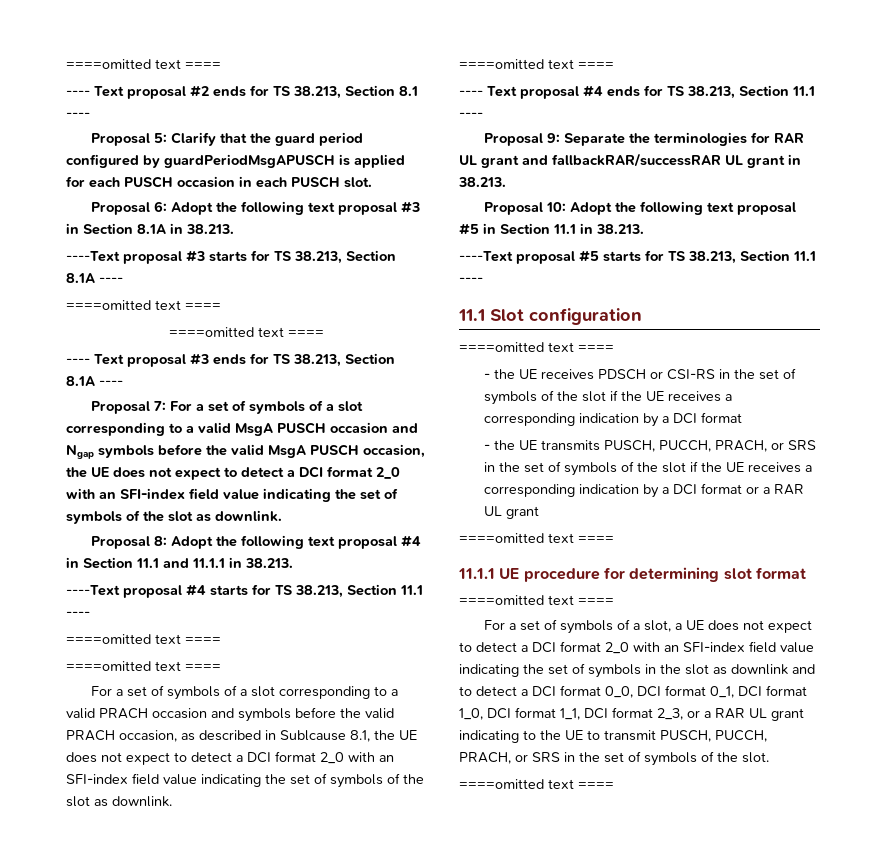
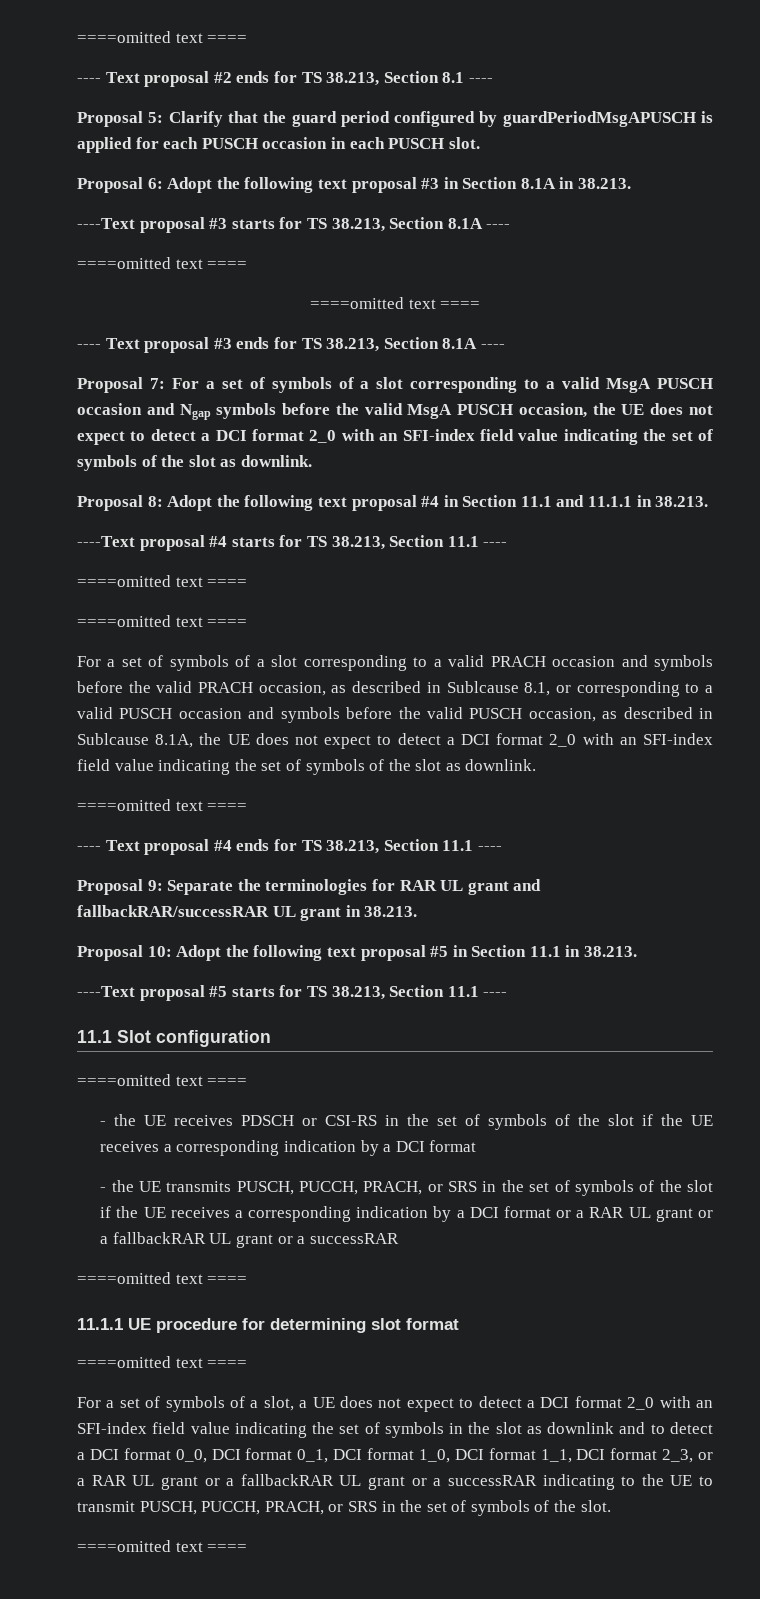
- For a set of symbols of a slot corresponding to a valid PRACH occasion and symbols before the valid PRACH occasion, as described in Sublcause 8.1, the UE does not expect to detect a DCI format 2_0 with an SFI-index field value indicating the set of symbols of the slot as downlink.
+ For a set of symbols of a slot corresponding to a valid PRACH occasion and symbols before the valid PRACH occasion, as described in Sublcause 8.1, or corresponding to a valid PUSCH occasion and symbols before the valid PUSCH occasion, as described in Sublcause 8.1A, the UE does not expect to detect a DCI format 2_0 with an SFI-index field value indicating the set of symbols of the slot as downlink.
- - the UE transmits PUSCH, PUCCH, PRACH, or SRS in the set of symbols of the slot if the UE receives a corresponding indication by a DCI format or a RAR UL grant
+ - the UE transmits PUSCH, PUCCH, PRACH, or SRS in the set of symbols of the slot if the UE receives a corresponding indication by a DCI format or a RAR UL grant or a fallbackRAR UL grant or a successRAR
- For a set of symbols of a slot, a UE does not expect to detect a DCI format 2_0 with an SFI-index field value indicating the set of symbols in the slot as downlink and to detect a DCI format 0_0, DCI format 0_1, DCI format 1_0, DCI format 1_1, DCI format 2_3, or a RAR UL grant indicating to the UE to transmit PUSCH, PUCCH, PRACH, or SRS in the set of symbols of the slot.
+ For a set of symbols of a slot, a UE does not expect to detect a DCI format 2_0 with an SFI-index field value indicating the set of symbols in the slot as downlink and to detect a DCI format 0_0, DCI format 0_1, DCI format 1_0, DCI format 1_1, DCI format 2_3, or a RAR UL grant or a fallbackRAR UL grant or a successRAR indicating to the UE to transmit PUSCH, PUCCH, PRACH, or SRS in the set of symbols of the slot.

